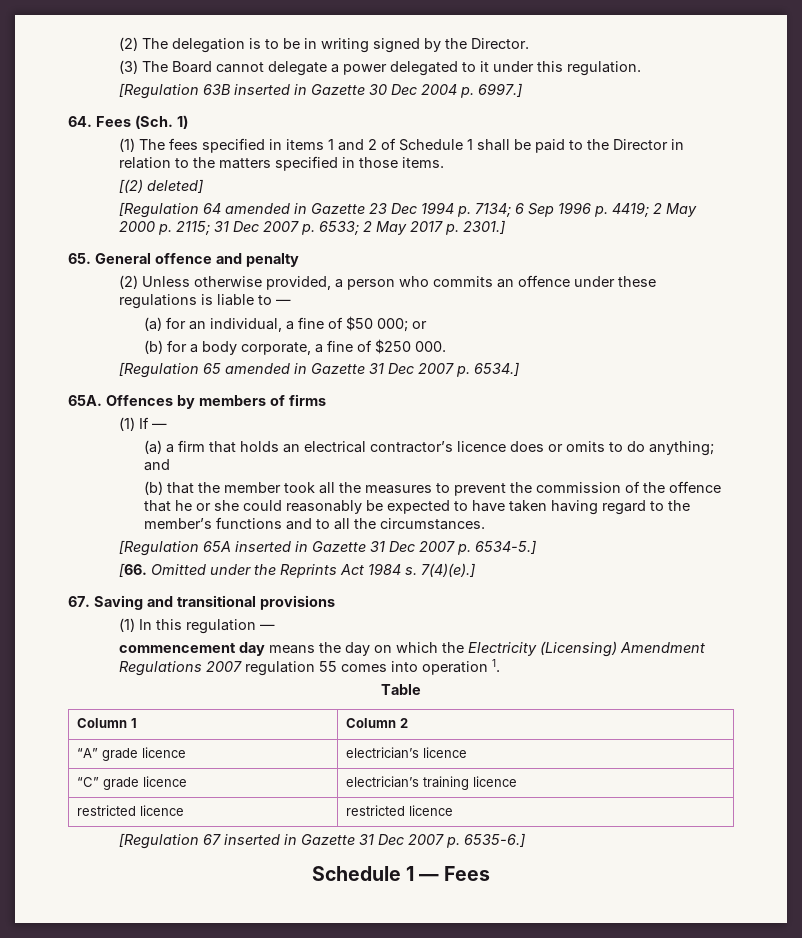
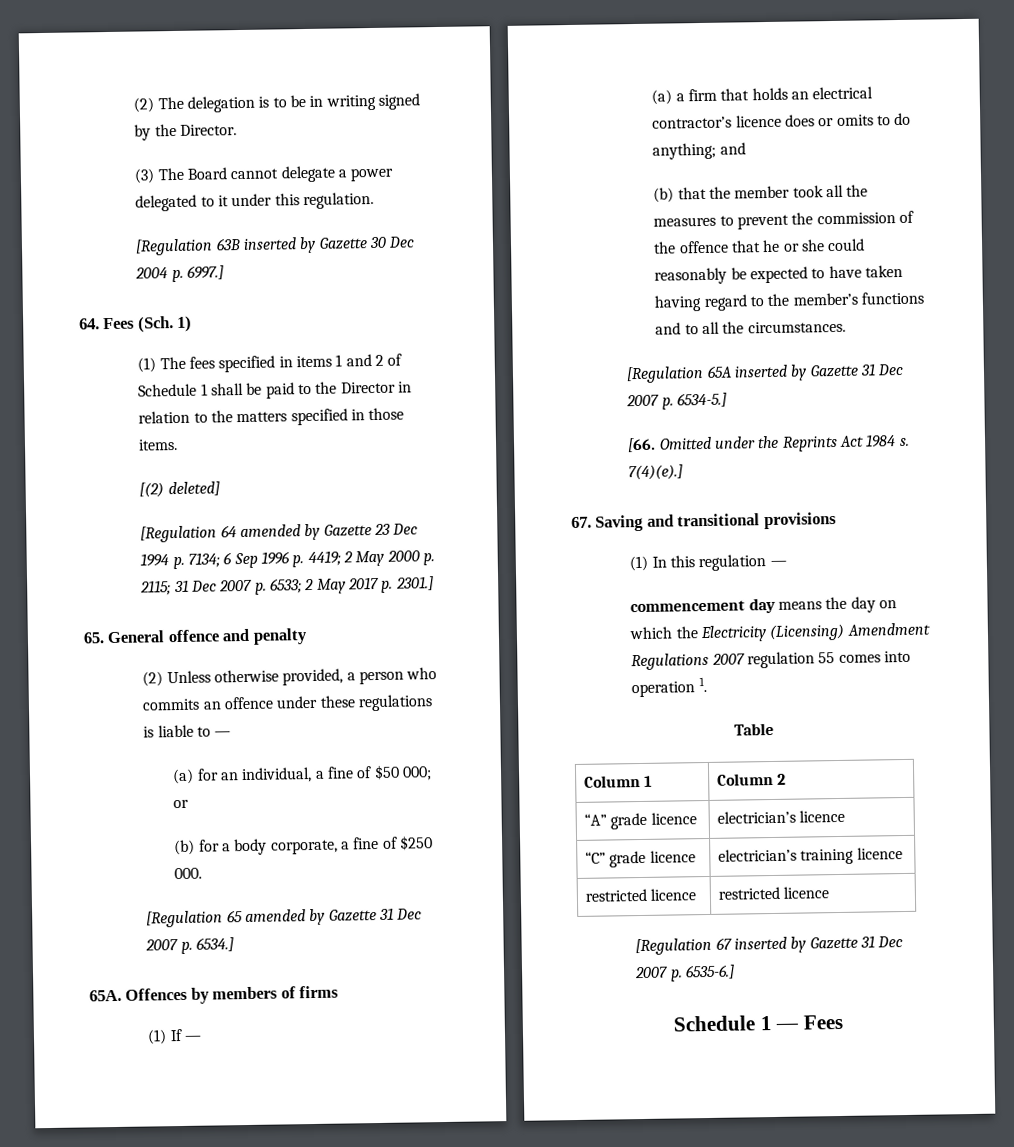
- [Regulation 63B inserted in Gazette 30 Dec 2004 p. 6997.]
+ [Regulation 63B inserted by Gazette 30 Dec 2004 p. 6997.]
- [Regulation 64 amended in Gazette 23 Dec 1994 p. 7134; 6 Sep 1996 p. 4419; 2 May 2000 p. 2115; 31 Dec 2007 p. 6533; 2 May 2017 p. 2301.]
+ [Regulation 64 amended by Gazette 23 Dec 1994 p. 7134; 6 Sep 1996 p. 4419; 2 May 2000 p. 2115; 31 Dec 2007 p. 6533; 2 May 2017 p. 2301.]
- [Regulation 65 amended in Gazette 31 Dec 2007 p. 6534.]
+ [Regulation 65 amended by Gazette 31 Dec 2007 p. 6534.]
- [Regulation 65A inserted in Gazette 31 Dec 2007 p. 6534-5.]
+ [Regulation 65A inserted by Gazette 31 Dec 2007 p. 6534-5.]
- [Regulation 67 inserted in Gazette 31 Dec 2007 p. 6535-6.]
+ [Regulation 67 inserted by Gazette 31 Dec 2007 p. 6535-6.]

